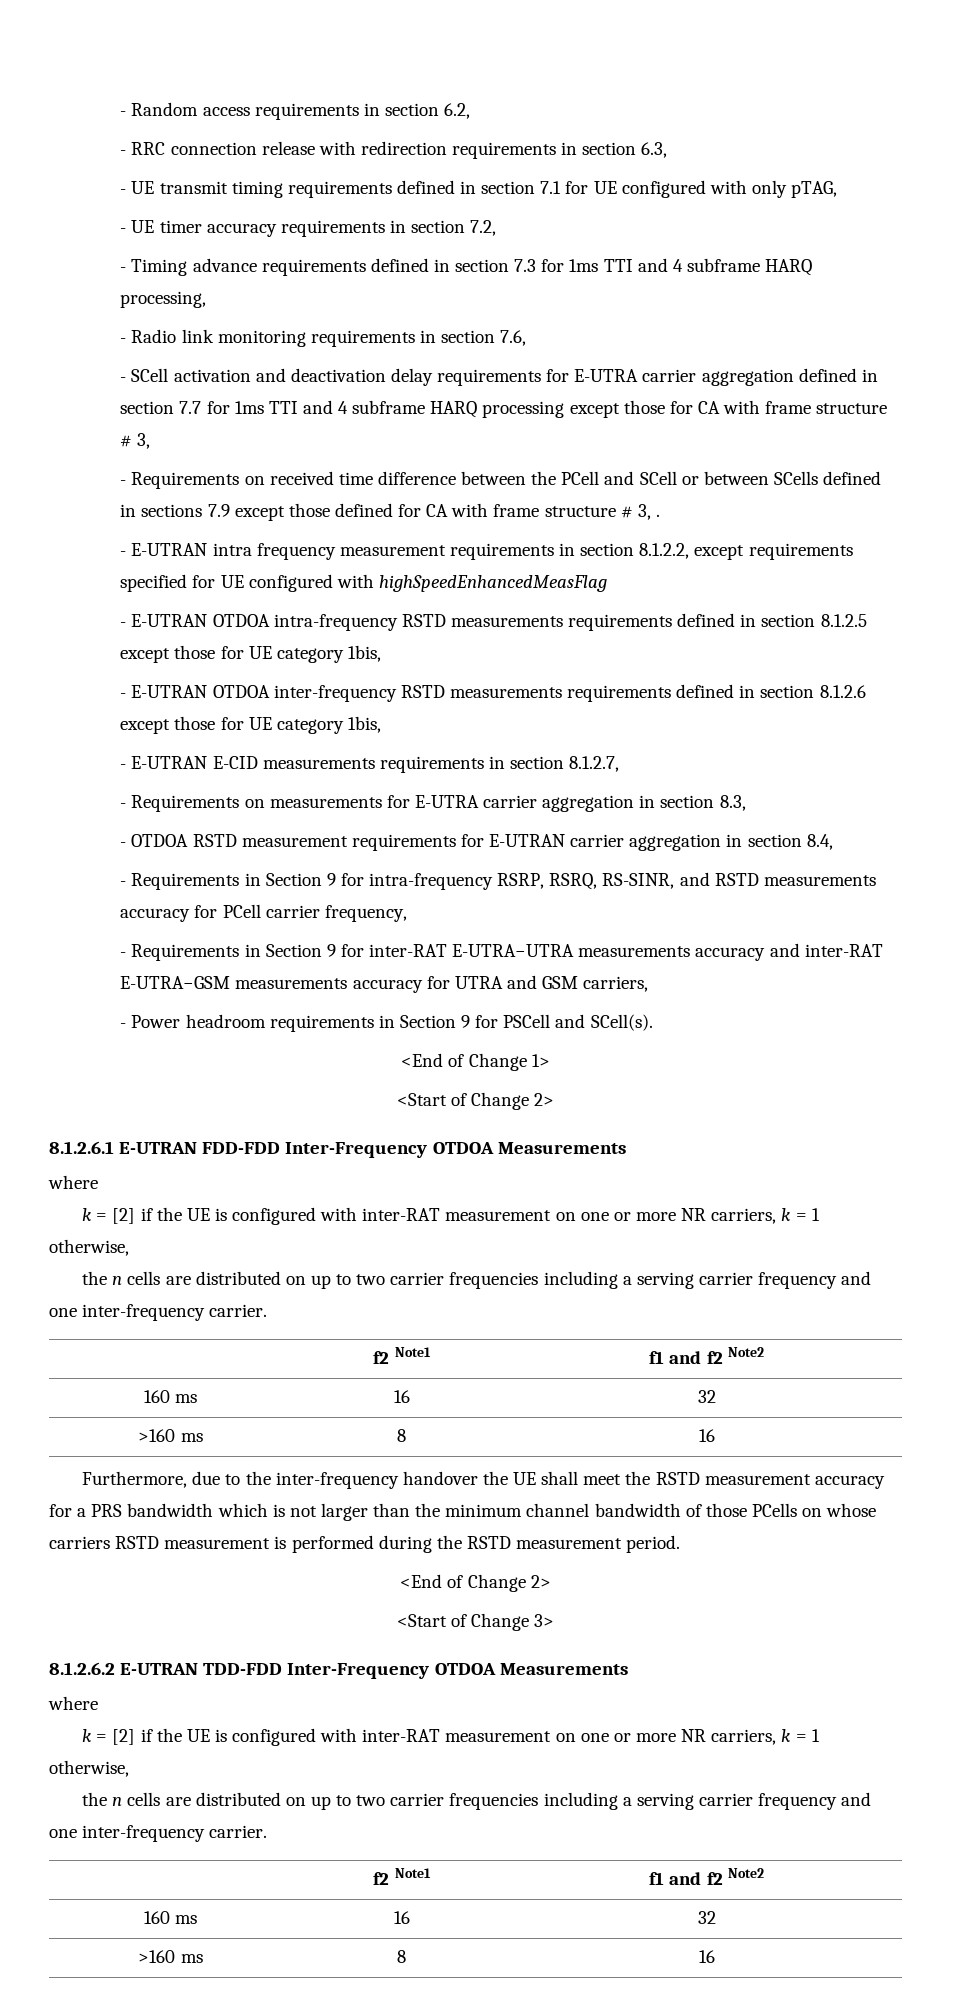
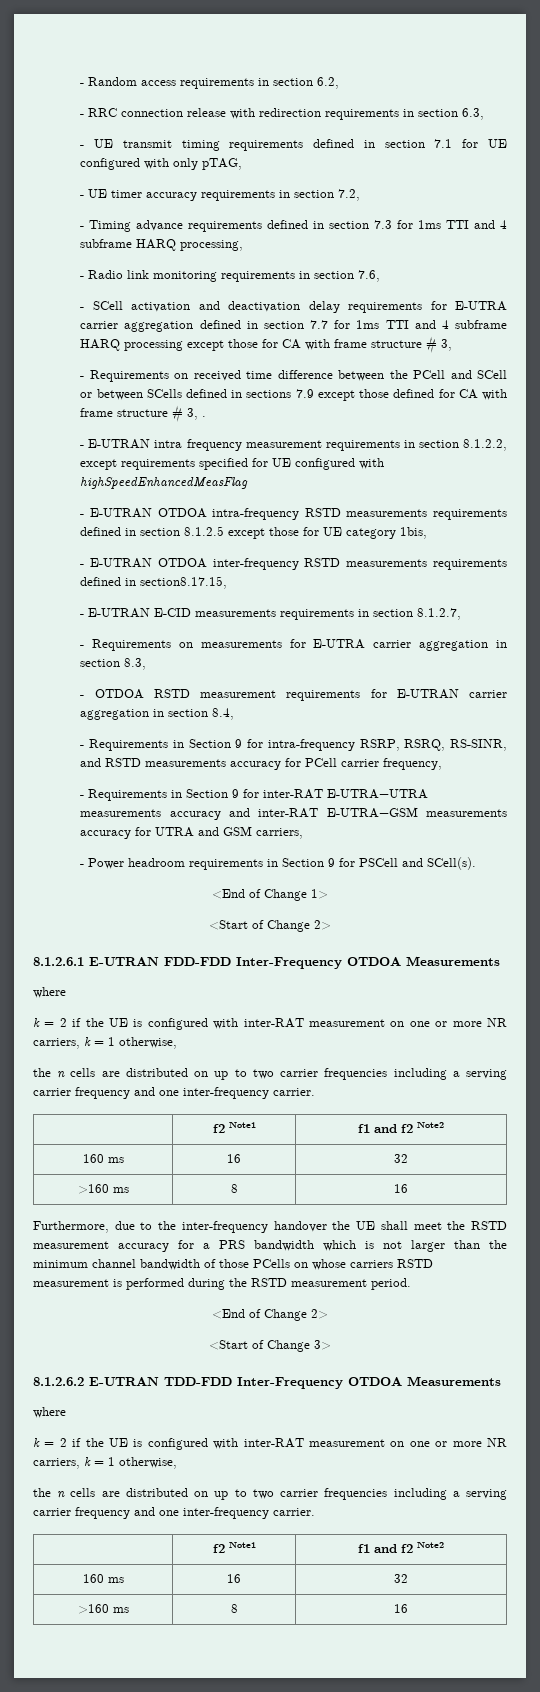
- - E-UTRAN OTDOA inter-frequency RSTD measurements requirements defined in section 8.1.2.6 except those for UE category 1bis,
+ - E-UTRAN OTDOA inter-frequency RSTD measurements requirements defined in section8.17.15,
  8.1.2.6.1 E-UTRAN FDD-FDD Inter-Frequency OTDOA Measurements
  where
- k = [2] if the UE is configured with inter-RAT measurement on one or more NR carriers, k = 1 otherwise,
+ k = 2 if the UE is configured with inter-RAT measurement on one or more NR carriers, k = 1 otherwise,
  8.1.2.6.2 E-UTRAN TDD-FDD Inter-Frequency OTDOA Measurements
  where
- k = [2] if the UE is configured with inter-RAT measurement on one or more NR carriers, k = 1 otherwise,
+ k = 2 if the UE is configured with inter-RAT measurement on one or more NR carriers, k = 1 otherwise,

